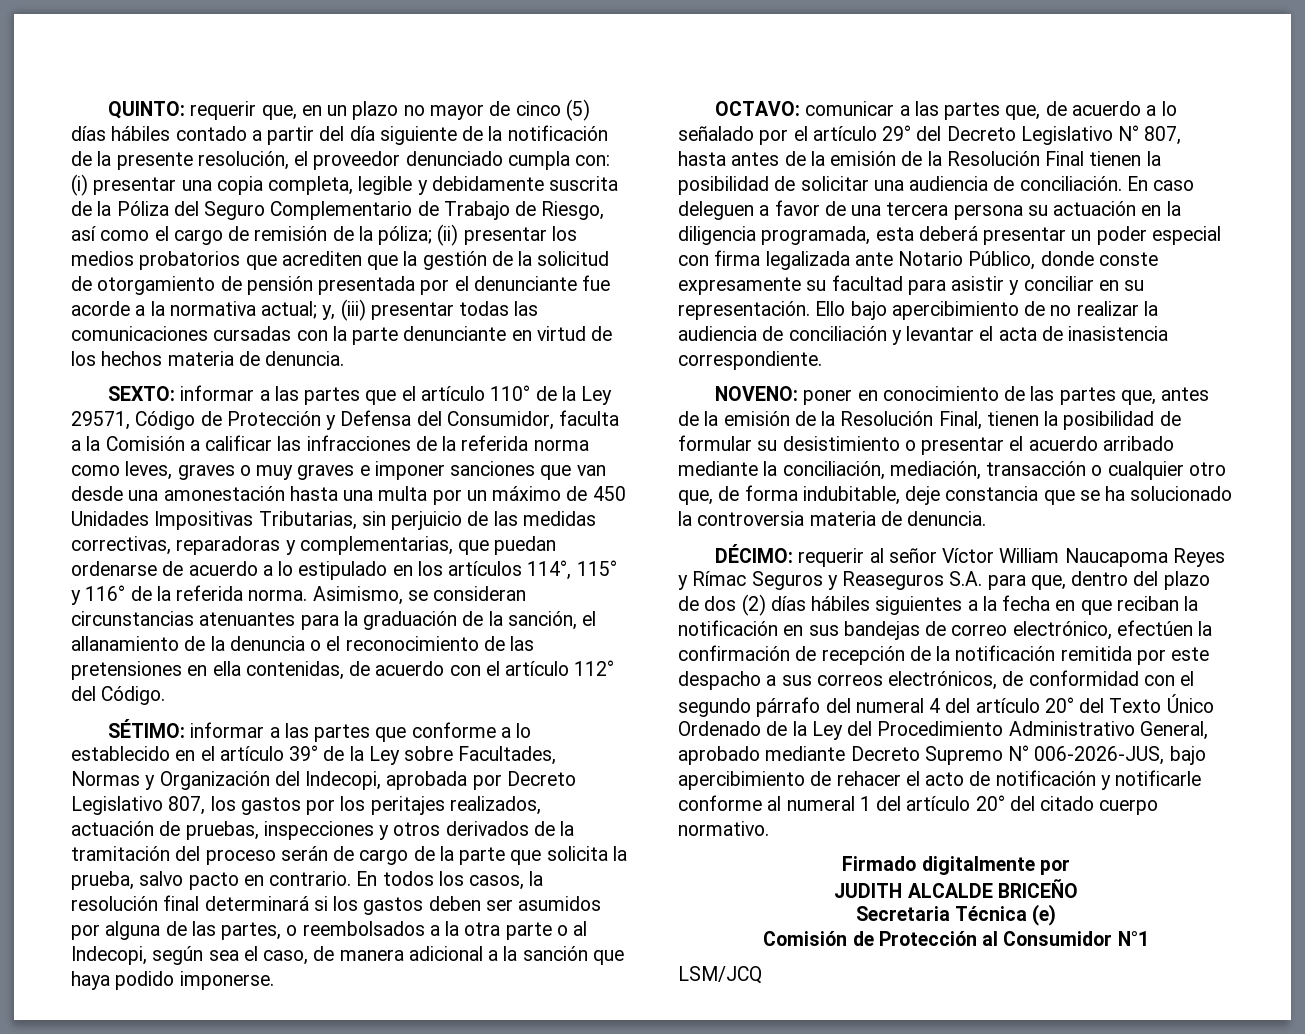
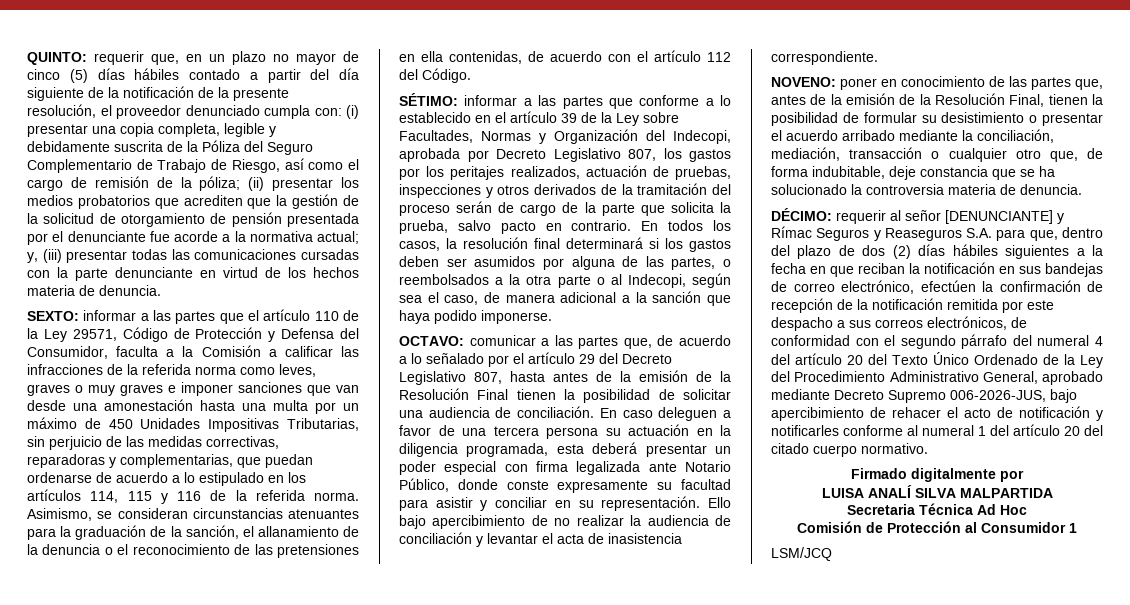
- informar a las partes que el artículo 110° de la Ley 29571, Código de Protección y Defensa del Consumidor, faculta a la Comisión a calificar las infracciones de la referida norma como leves, graves o muy graves e imponer sanciones que van desde una amonestación hasta una multa por un máximo de 450 Unidades Impositivas Tributarias, sin perjuicio de las medidas correctivas, reparadoras y complementarias, que puedan ordenarse de acuerdo a lo estipulado en los artículos 114°, 115° y 116° de la referida norma.
+ informar a las partes que el artículo 110 de la Ley 29571, Código de Protección y Defensa del Consumidor, faculta a la Comisión a calificar las infracciones de la referida norma como leves, graves o muy graves e imponer sanciones que van desde una amonestación hasta una multa por un máximo de 450 Unidades Impositivas Tributarias, sin perjuicio de las medidas correctivas, reparadoras y complementarias, que puedan ordenarse de acuerdo a lo estipulado en los artículos 114, 115 y 116 de la referida norma.
- Asimismo, se consideran circunstancias atenuantes para la graduación de la sanción, el allanamiento de la denuncia o el reconocimiento de las pretensiones en ella contenidas, de acuerdo con el artículo 112° del Código.
+ Asimismo, se consideran circunstancias atenuantes para la graduación de la sanción, el allanamiento de la denuncia o el reconocimiento de las pretensiones en ella contenidas, de acuerdo con el artículo 112 del Código.
- SÉTIMO: informar a las partes que conforme a lo establecido en el artículo 39° de la Ley sobre Facultades, Normas y Organización del Indecopi, aprobada por Decreto Legislativo 807, los gastos por los peritajes realizados, actuación de pruebas, inspecciones y otros derivados de la tramitación del proceso serán de cargo de la parte que solicita la prueba, salvo pacto en contrario.
+ SÉTIMO: informar a las partes que conforme a lo establecido en el artículo 39 de la Ley sobre Facultades, Normas y Organización del Indecopi, aprobada por Decreto Legislativo 807, los gastos por los peritajes realizados, actuación de pruebas, inspecciones y otros derivados de la tramitación del proceso serán de cargo de la parte que solicita la prueba, salvo pacto en contrario.
- OCTAVO: comunicar a las partes que, de acuerdo a lo señalado por el artículo 29° del Decreto Legislativo N° 807, hasta antes de la emisión de la Resolución Final tienen la posibilidad de solicitar una audiencia de conciliación.
+ OCTAVO: comunicar a las partes que, de acuerdo a lo señalado por el artículo 29 del Decreto Legislativo 807, hasta antes de la emisión de la Resolución Final tienen la posibilidad de solicitar una audiencia de conciliación.
- requerir al señor Víctor William Naucapoma Reyes y Rímac Seguros y Reaseguros S.A. para que, dentro del plazo de dos (2) días hábiles siguientes a la fecha en que reciban la notificación en sus bandejas de correo electrónico, efectúen la confirmación de recepción de la notificación remitida por este despacho a sus correos electrónicos, de conformidad con el segundo párrafo del numeral 4 del artículo 20° del Texto Único Ordenado de la Ley del Procedimiento Administrativo General, aprobado mediante Decreto Supremo N° 006-2026-JUS, bajo apercibimiento de rehacer el acto de notificación y notificarle conforme al numeral 1 del artículo 20° del citado cuerpo normativo.
+ requerir al señor [DENUNCIANTE] y Rímac Seguros y Reaseguros S.A. para que, dentro del plazo de dos (2) días hábiles siguientes a la fecha en que reciban la notificación en sus bandejas de correo electrónico, efectúen la confirmación de recepción de la notificación remitida por este despacho a sus correos electrónicos, de conformidad con el segundo párrafo del numeral 4 del artículo 20 del Texto Único Ordenado de la Ley del Procedimiento Administrativo General, aprobado mediante Decreto Supremo 006-2026-JUS, bajo apercibimiento de rehacer el acto de notificación y notificarles conforme al numeral 1 del artículo 20 del citado cuerpo normativo.
- JUDITH ALCALDE BRICEÑO
+ LUISA ANALÍ SILVA MALPARTIDA
- Secretaria Técnica (e)
+ Secretaria Técnica Ad Hoc
- Comisión de Protección al Consumidor N°1
+ Comisión de Protección al Consumidor 1

